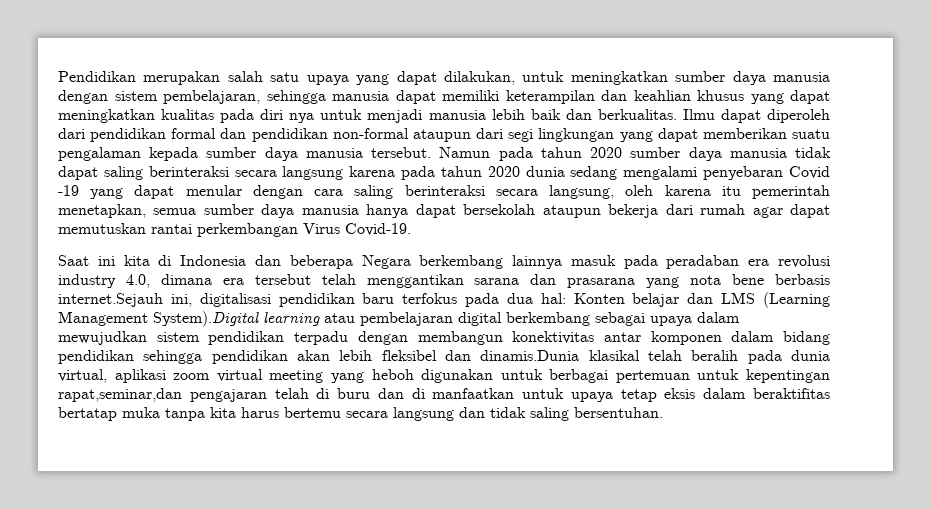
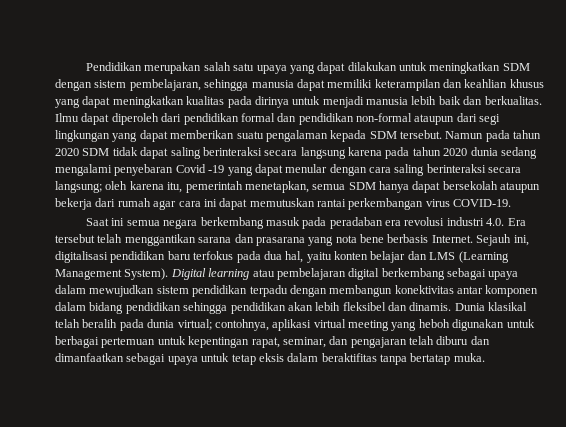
- Pendidikan merupakan salah satu upaya yang dapat dilakukan, untuk meningkatkan sumber daya manusia dengan sistem pembelajaran, sehingga manusia dapat memiliki keterampilan dan keahlian khusus yang dapat meningkatkan kualitas pada diri nya untuk menjadi manusia lebih baik dan berkualitas.
+ Pendidikan merupakan salah satu upaya yang dapat dilakukan untuk meningkatkan SDM dengan sistem pembelajaran, sehingga manusia dapat memiliki keterampilan dan keahlian khusus yang dapat meningkatkan kualitas pada dirinya untuk menjadi manusia lebih baik dan berkualitas.
- Ilmu dapat diperoleh dari pendidikan formal dan pendidikan non-formal ataupun dari segi lingkungan yang dapat memberikan suatu pengalaman kepada sumber daya manusia tersebut.
+ Ilmu dapat diperoleh dari pendidikan formal dan pendidikan non-formal ataupun dari segi lingkungan yang dapat memberikan suatu pengalaman kepada SDM tersebut.
- Namun pada tahun 2020 sumber daya manusia tidak dapat saling berinteraksi secara langsung karena pada tahun 2020 dunia sedang mengalami penyebaran Covid -19 yang dapat menular dengan cara saling berinteraksi secara langsung, oleh karena itu pemerintah menetapkan, semua sumber daya manusia hanya dapat bersekolah ataupun bekerja dari rumah agar dapat memutuskan rantai perkembangan Virus Covid-19.
+ Namun pada tahun 2020 SDM tidak dapat saling berinteraksi secara langsung karena pada tahun 2020 dunia sedang mengalami penyebaran Covid -19 yang dapat menular dengan cara saling berinteraksi secara langsung; oleh karena itu, pemerintah menetapkan, semua SDM hanya dapat bersekolah ataupun bekerja dari rumah agar cara ini dapat memutuskan rantai perkembangan virus COVID-19.
- Saat ini kita di Indonesia dan beberapa Negara berkembang lainnya masuk pada peradaban era revolusi industry 4.0, dimana era tersebut telah menggantikan sarana dan prasarana yang nota bene berbasis internet.Sejauh ini, digitalisasi pendidikan baru terfokus pada dua hal: Konten belajar dan LMS (Learning Management System).Digital learning atau pembelajaran digital berkembang sebagai upaya dalam mewujudkan sistem pendidikan terpadu dengan membangun konektivitas antar komponen dalam bidang pendidikan sehingga pendidikan akan lebih fleksibel dan dinamis.Dunia klasikal telah beralih pada dunia virtual, aplikasi zoom virtual meeting yang heboh digunakan untuk berbagai pertemuan untuk kepentingan rapat,seminar,dan pengajaran telah di buru dan di manfaatkan untuk upaya tetap eksis dalam beraktifitas bertatap muka tanpa kita harus bertemu secara langsung dan tidak saling bersentuhan.
+ Saat ini semua negara berkembang masuk pada peradaban era revolusi industri 4.0. Era tersebut telah menggantikan sarana dan prasarana yang nota bene berbasis Internet. Sejauh ini, digitalisasi pendidikan baru terfokus pada dua hal, yaitu konten belajar dan LMS (Learning Management System). Digital learning atau pembelajaran digital berkembang sebagai upaya dalam mewujudkan sistem pendidikan terpadu dengan membangun konektivitas antar komponen dalam bidang pendidikan sehingga pendidikan akan lebih fleksibel dan dinamis. Dunia klasikal telah beralih pada dunia virtual; contohnya, aplikasi virtual meeting yang heboh digunakan untuk berbagai pertemuan untuk kepentingan rapat, seminar, dan pengajaran telah diburu dan dimanfaatkan sebagai upaya untuk tetap eksis dalam beraktifitas tanpa bertatap muka.

